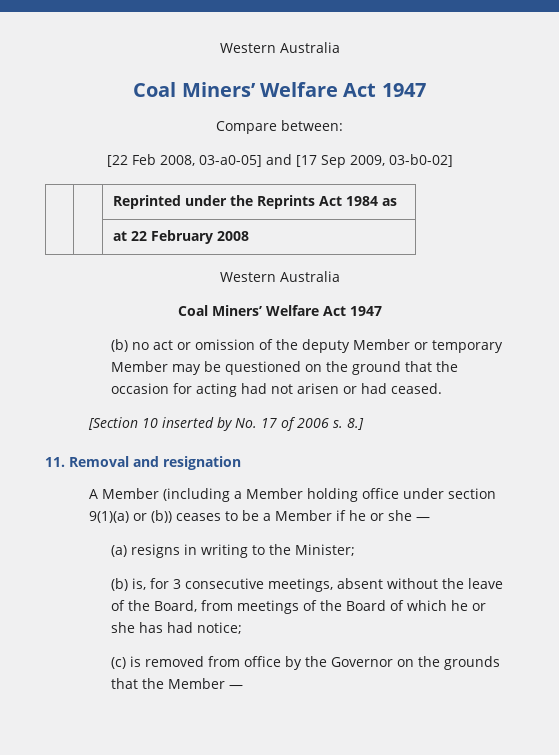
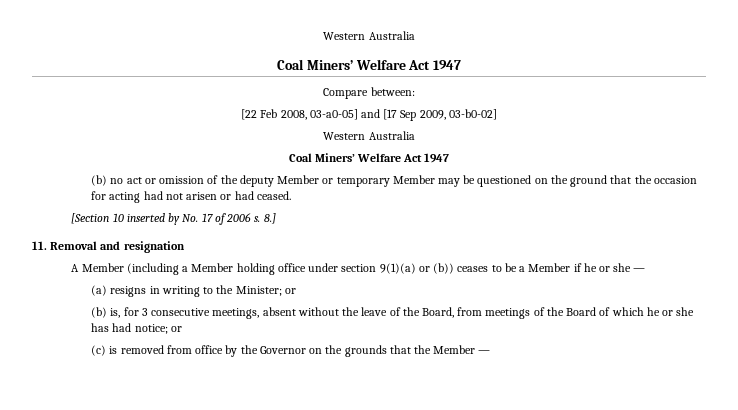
- | | Reprinted under the Reprints Act 1984 as
- | | at 22 February 2008
- (a) resigns in writing to the Minister;
+ (a) resigns in writing to the Minister; or
- (b) is, for 3 consecutive meetings, absent without the leave of the Board, from meetings of the Board of which he or she has had notice;
+ (b) is, for 3 consecutive meetings, absent without the leave of the Board, from meetings of the Board of which he or she has had notice; or

